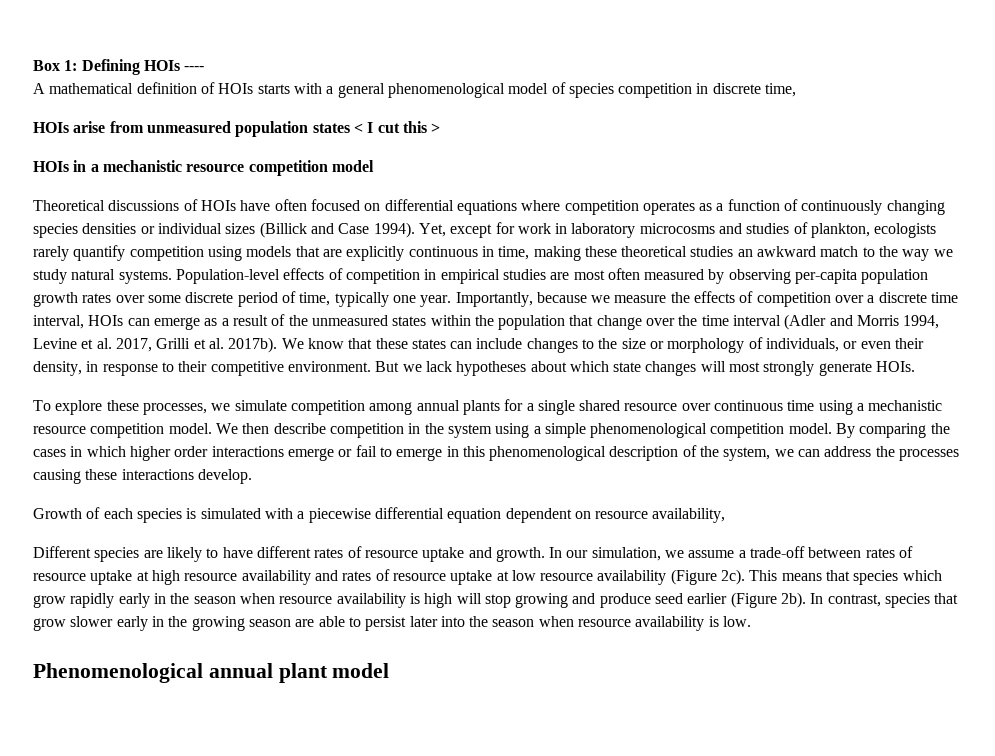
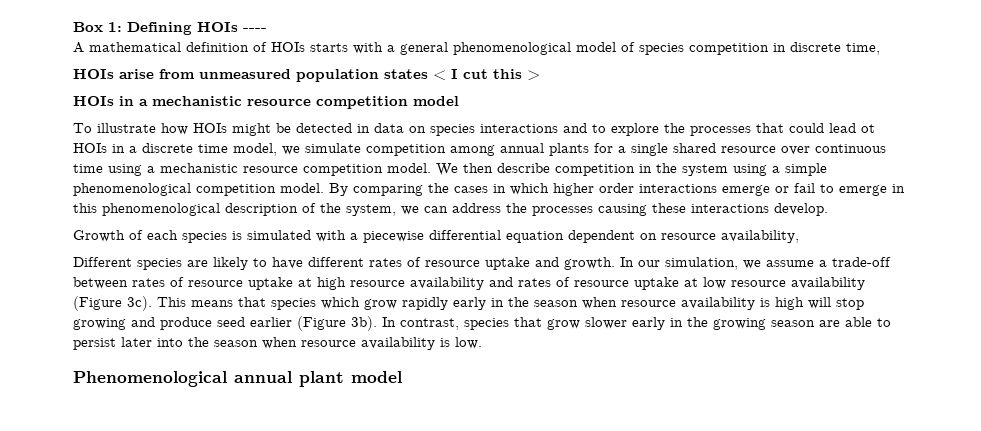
- Theoretical discussions of HOIs have often focused on differential equations where competition operates as a function of continuously changing species densities or individual sizes (Billick and Case 1994). Yet, except for work in laboratory microcosms and studies of plankton, ecologists rarely quantify competition using models that are explicitly continuous in time, making these theoretical studies an awkward match to the way we study natural systems. Population-level effects of competition in empirical studies are most often measured by observing per-capita population growth rates over some discrete period of time, typically one year. Importantly, because we measure the effects of competition over a discrete time interval, HOIs can emerge as a result of the unmeasured states within the population that change over the time interval (Adler and Morris 1994, Levine et al. 2017, Grilli et al. 2017b). We know that these states can include changes to the size or morphology of individuals, or even their density, in response to their competitive environment. But we lack hypotheses about which state changes will most strongly generate HOIs.
- To explore these processes, we simulate competition among annual plants for a single shared resource over continuous time using a mechanistic resource competition model.
+ To illustrate how HOIs might be detected in data on species interactions and to explore the processes that could lead ot HOIs in a discrete time model, we simulate competition among annual plants for a single shared resource over continuous time using a mechanistic resource competition model.
- In our simulation, we assume a trade-off between rates of resource uptake at high resource availability and rates of resource uptake at low resource availability (Figure 2c).
+ In our simulation, we assume a trade-off between rates of resource uptake at high resource availability and rates of resource uptake at low resource availability (Figure 3c).
- This means that species which grow rapidly early in the season when resource availability is high will stop growing and produce seed earlier (Figure 2b).
+ This means that species which grow rapidly early in the season when resource availability is high will stop growing and produce seed earlier (Figure 3b).

